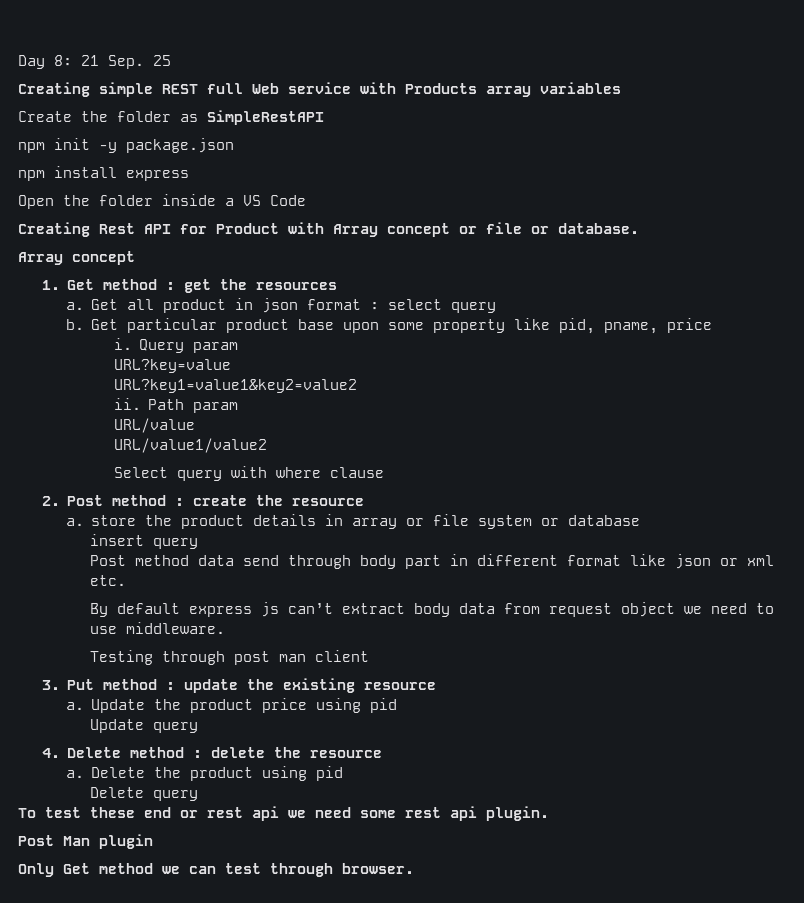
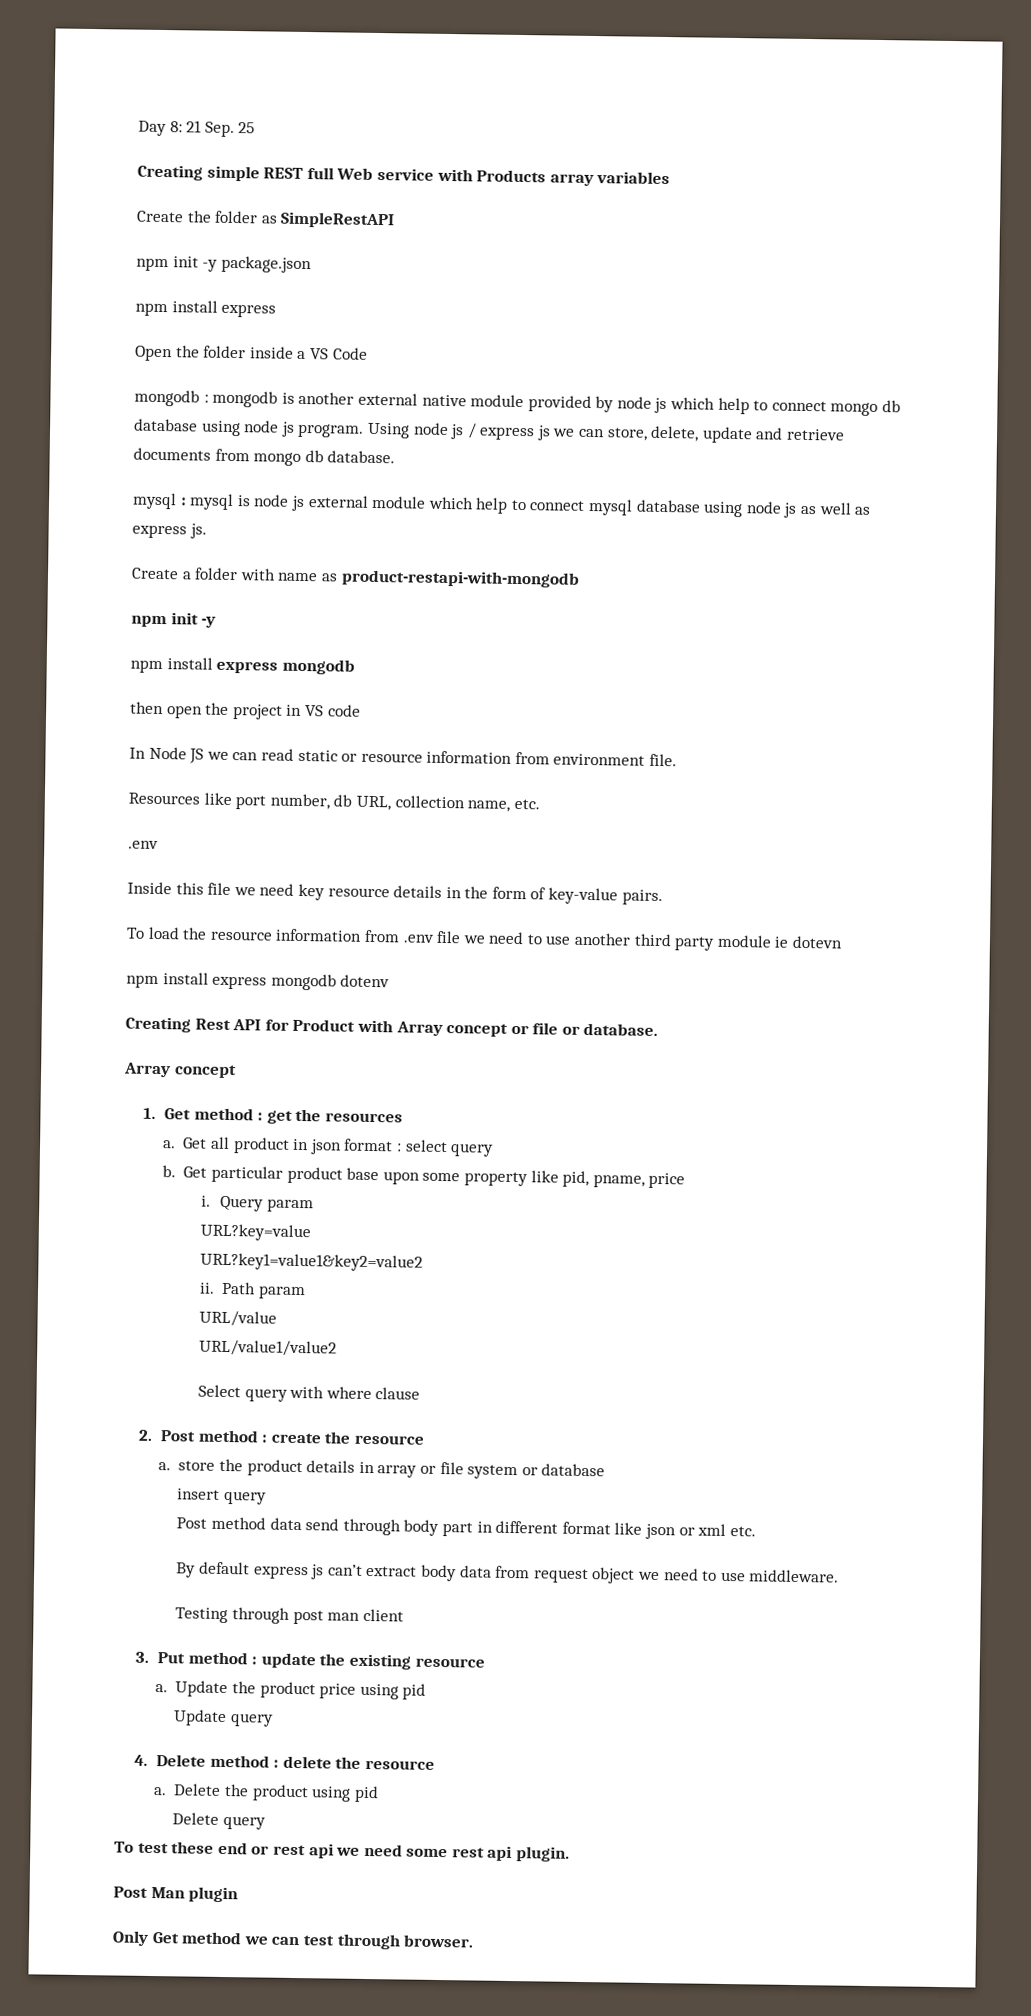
+ mongodb : mongodb is another external native module provided by node js which help to connect mongo db database using node js program. Using node js / express js we can store, delete, update and retrieve documents from mongo db database.
+ mysql : mysql is node js external module which help to connect mysql database using node js as well as express js.
+ Create a folder with name as product-restapi-with-mongodb
+ npm init -y
+ npm install express mongodb
+ then open the project in VS code
+ In Node JS we can read static or resource information from environment file.
+ Resources like port number, db URL, collection name, etc.
+ .env
+ Inside this file we need key resource details in the form of key-value pairs.
+ To load the resource information from .env file we need to use another third party module ie dotevn
+ npm install express mongodb dotenv

